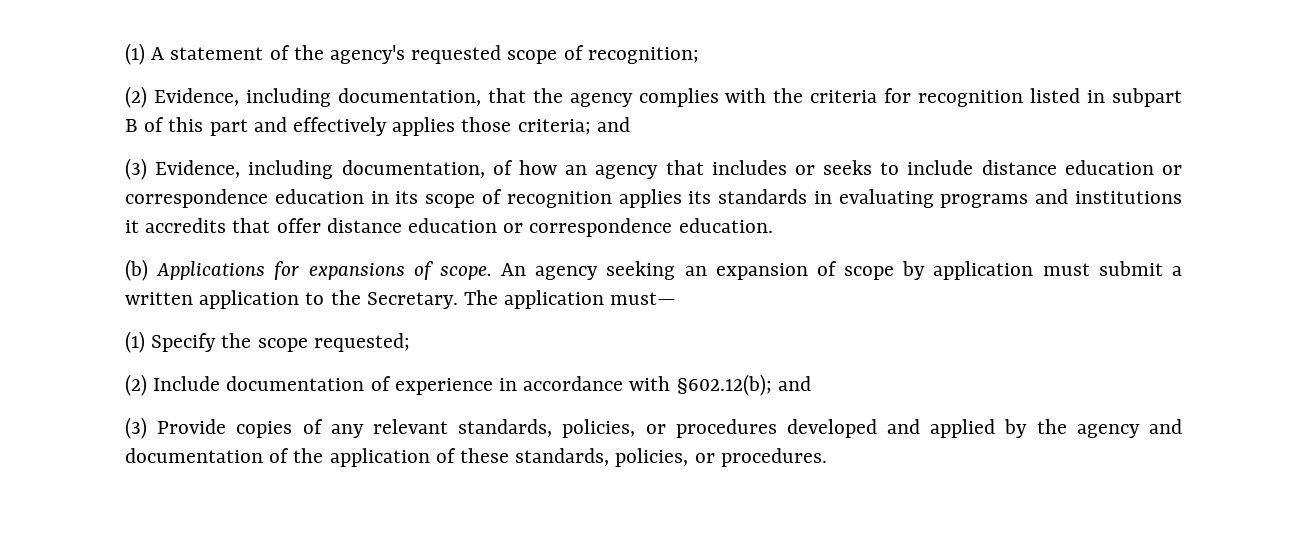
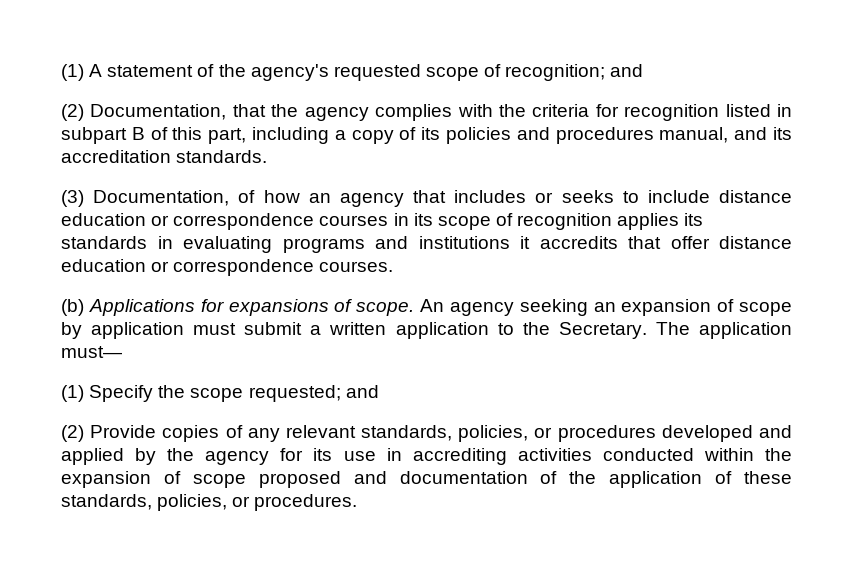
- (1) A statement of the agency's requested scope of recognition;
- (2) Evidence, including documentation, that the agency complies with the criteria for recognition listed in subpart B of this part and effectively applies those criteria; and
- (3) Evidence, including documentation, of how an agency that includes or seeks to include distance education or correspondence education in its scope of recognition applies its standards in evaluating programs and institutions it accredits that offer distance education or correspondence education.
+ (1) A statement of the agency's requested scope of recognition; and
+ (2) Documentation, that the agency complies with the criteria for recognition listed in subpart B of this part, including a copy of its policies and procedures manual, and its accreditation standards.
+ (3) Documentation, of how an agency that includes or seeks to include distance education or correspondence courses in its scope of recognition applies its standards in evaluating programs and institutions it accredits that offer distance education or correspondence courses.
- (1) Specify the scope requested;
- (2) Include documentation of experience in accordance with §602.12(b); and
- (3) Provide copies of any relevant standards, policies, or procedures developed and applied by the agency and documentation of the application of these standards, policies, or procedures.
+ (1) Specify the scope requested; and
+ (2) Provide copies of any relevant standards, policies, or procedures developed and applied by the agency for its use in accrediting activities conducted within the expansion of scope proposed and documentation of the application of these standards, policies, or procedures.

